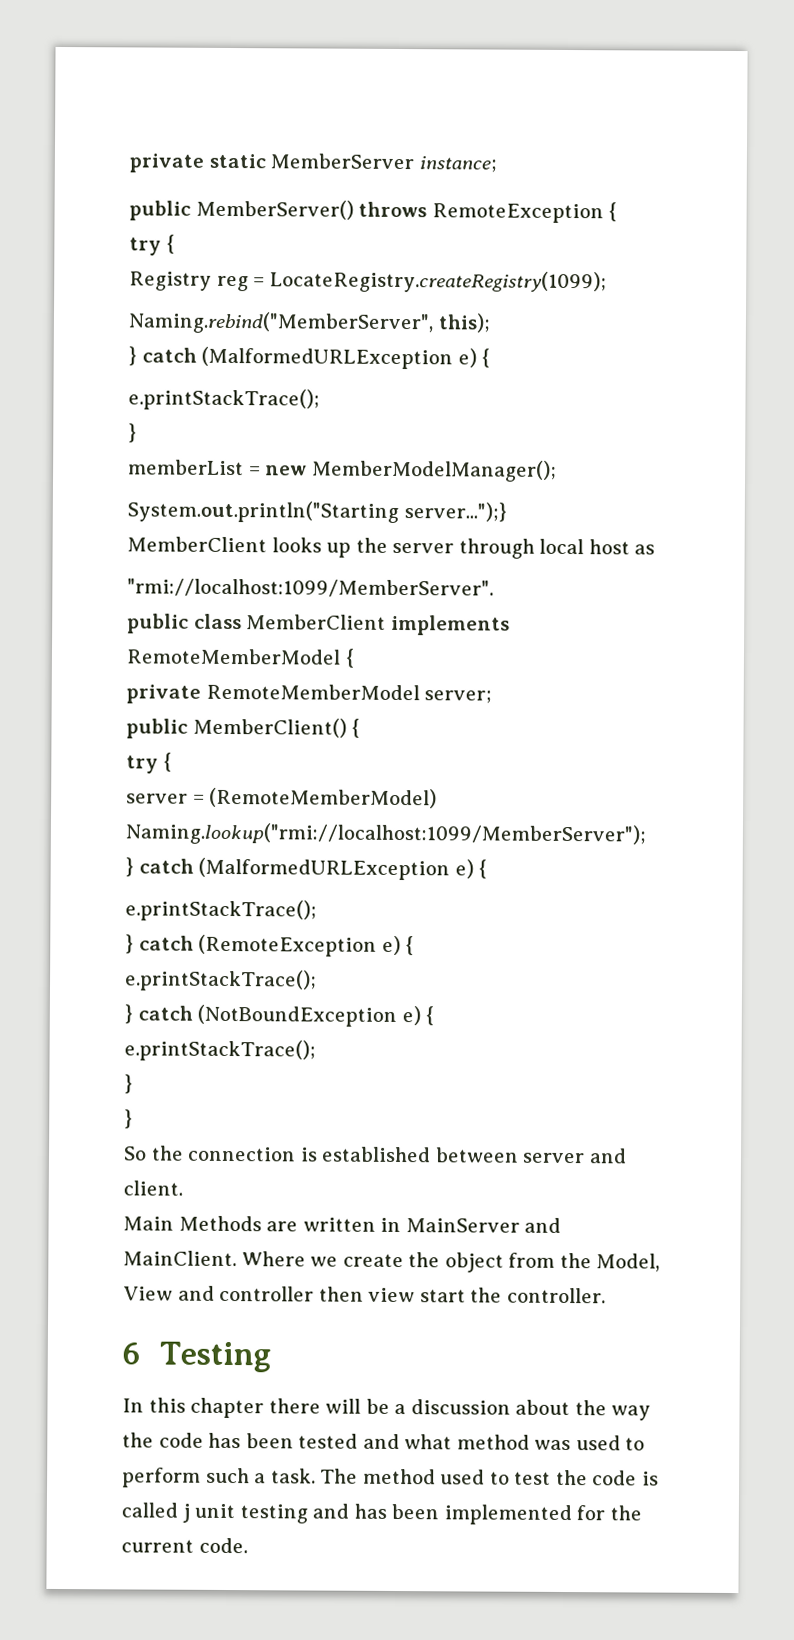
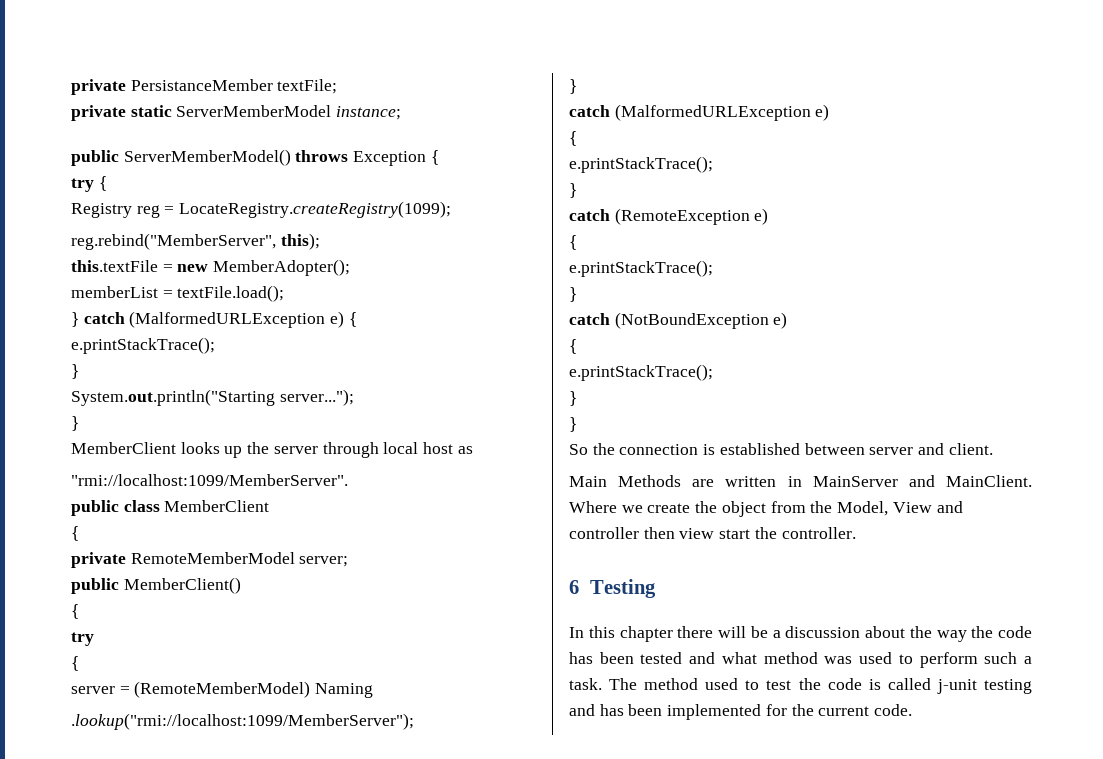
- private static MemberServer instance;
+ private PersistanceMember textFile;
+ private static ServerMemberModel instance;
- public MemberServer() throws RemoteException {
+ public ServerMemberModel() throws Exception {
- Naming.rebind("MemberServer", this);
+ reg.rebind("MemberServer", this);
+ this.textFile = new MemberAdopter();
+ memberList = textFile.load();
- memberList = new MemberModelManager();
- System.out.println("Starting server...");}
+ System.out.println("Starting server...");
+ }
- public class MemberClient implements RemoteMemberModel {
+ public class MemberClient
+ {
- public MemberClient() {
- try {
+ public MemberClient()
+ {
+ try
+ {
- server = (RemoteMemberModel) Naming.lookup("rmi://localhost:1099/MemberServer");
- } catch (MalformedURLException e) {
+ server = (RemoteMemberModel) Naming
+ .lookup("rmi://localhost:1099/MemberServer");
+ }
+ catch (MalformedURLException e)
+ {
  e.printStackTrace();
- } catch (RemoteException e) {
+ }
+ catch (RemoteException e)
+ {
  e.printStackTrace();
- } catch (NotBoundException e) {
+ }
+ catch (NotBoundException e)
+ {
- The method used to test the code is called j unit testing and has been implemented for the current code.
+ The method used to test the code is called j-unit testing and has been implemented for the current code.

